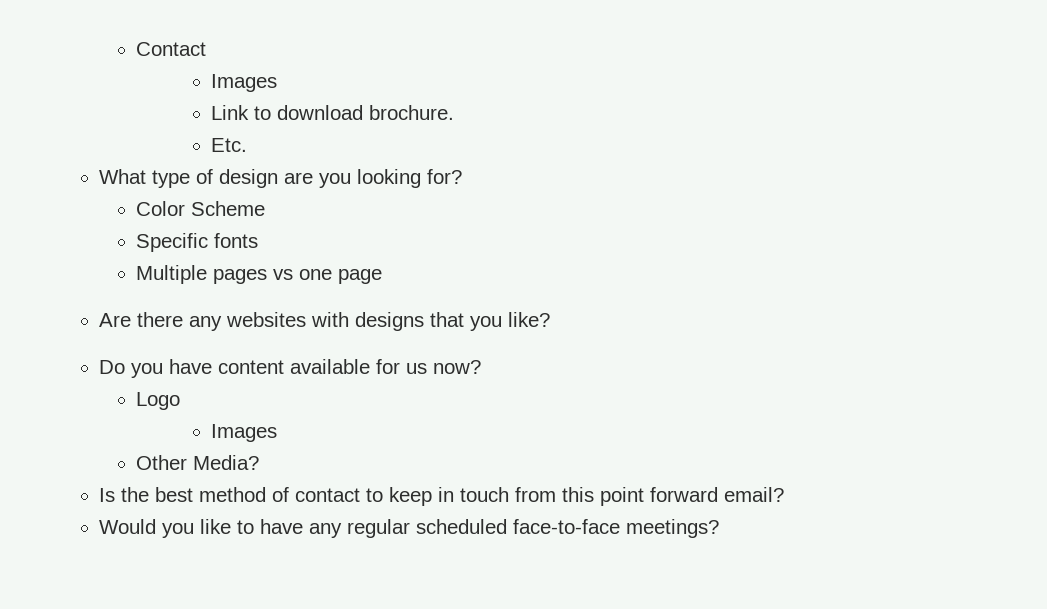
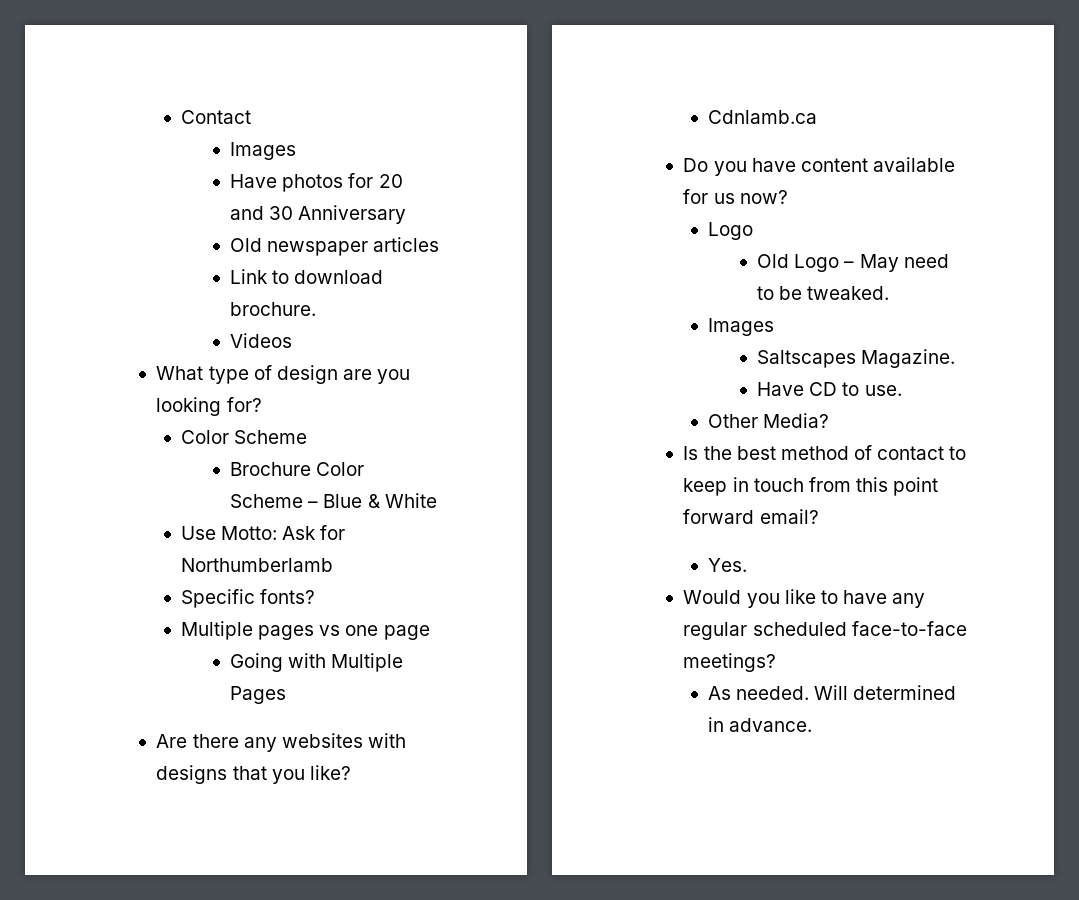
+ Have photos for 20 and 30 Anniversary
+ Old newspaper articles
- Etc.
+ Videos
+ Brochure Color Scheme – Blue & White
+ Use Motto: Ask for Northumberlamb
- Specific fonts
+ Specific fonts?
+ Going with Multiple Pages
+ Cdnlamb.ca
  Do you have content available for us now?
  Logo
+ Old Logo – May need to be tweaked.
  Images
+ Saltscapes Magazine.
+ Have CD to use.
+ Yes.
+ As needed. Will determined in advance.

